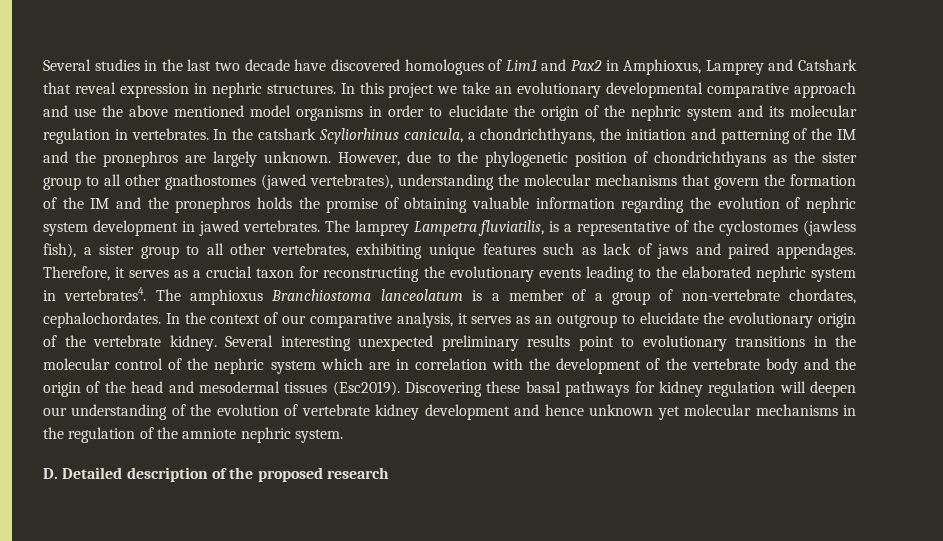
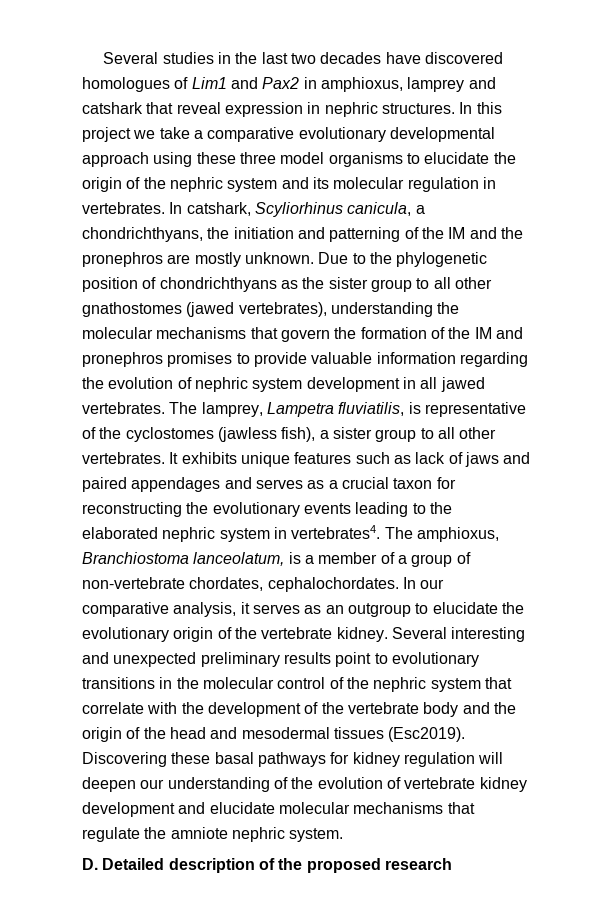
- Several studies in the last two decade have discovered homologues of Lim1 and Pax2 in Amphioxus, Lamprey and Catshark that reveal expression in nephric structures.
+ Several studies in the last two decades have discovered homologues of Lim1 and Pax2 in amphioxus, lamprey and catshark that reveal expression in nephric structures.
- In this project we take an evolutionary developmental comparative approach and use the above mentioned model organisms in order to elucidate the origin of the nephric system and its molecular regulation in vertebrates.
+ In this project we take a comparative evolutionary developmental approach using these three model organisms to elucidate the origin of the nephric system and its molecular regulation in vertebrates.
- In the catshark Scyliorhinus canicula, a chondrichthyans, the initiation and patterning of the IM and the pronephros are largely unknown. However, due to the phylogenetic position of chondrichthyans as the sister group to all other gnathostomes (jawed vertebrates), understanding the molecular mechanisms that govern the formation of the IM and the pronephros holds the promise of obtaining valuable information regarding the evolution of nephric system development in jawed vertebrates.
+ In catshark, Scyliorhinus canicula, a chondrichthyans, the initiation and patterning of the IM and the pronephros are mostly unknown. Due to the phylogenetic position of chondrichthyans as the sister group to all other gnathostomes (jawed vertebrates), understanding the molecular mechanisms that govern the formation of the IM and pronephros promises to provide valuable information regarding the evolution of nephric system development in all jawed vertebrates.
- The lamprey Lampetra fluviatilis, is a representative of the cyclostomes (jawless fish), a sister group to all other vertebrates, exhibiting unique features such as lack of jaws and paired appendages. Therefore, it serves as a crucial taxon for reconstructing the evolutionary events leading to the elaborated nephric system in vertebrates4.
+ The lamprey, Lampetra fluviatilis, is representative of the cyclostomes (jawless fish), a sister group to all other vertebrates. It exhibits unique features such as lack of jaws and paired appendages and serves as a crucial taxon for reconstructing the evolutionary events leading to the elaborated nephric system in vertebrates4.
- The amphioxus Branchiostoma lanceolatum is a member of a group of non-vertebrate chordates, cephalochordates.
+ The amphioxus, Branchiostoma lanceolatum, is a member of a group of non-vertebrate chordates, cephalochordates.
- In the context of our comparative analysis, it serves as an outgroup to elucidate the evolutionary origin of the vertebrate kidney.
+ In our comparative analysis, it serves as an outgroup to elucidate the evolutionary origin of the vertebrate kidney.
- Several interesting unexpected preliminary results point to evolutionary transitions in the molecular control of the nephric system which are in correlation with the development of the vertebrate body and the origin of the head and mesodermal tissues (Esc2019).
+ Several interesting and unexpected preliminary results point to evolutionary transitions in the molecular control of the nephric system that correlate with the development of the vertebrate body and the origin of the head and mesodermal tissues (Esc2019).
- Discovering these basal pathways for kidney regulation will deepen our understanding of the evolution of vertebrate kidney development and hence unknown yet molecular mechanisms in the regulation of the amniote nephric system.
+ Discovering these basal pathways for kidney regulation will deepen our understanding of the evolution of vertebrate kidney development and elucidate molecular mechanisms that regulate the amniote nephric system.

